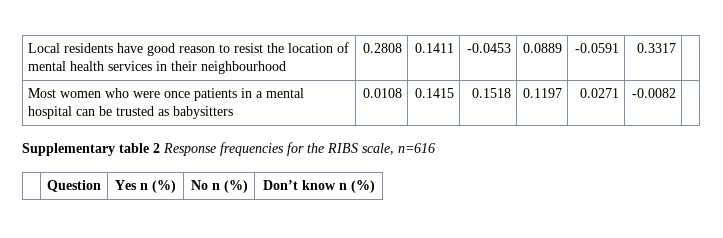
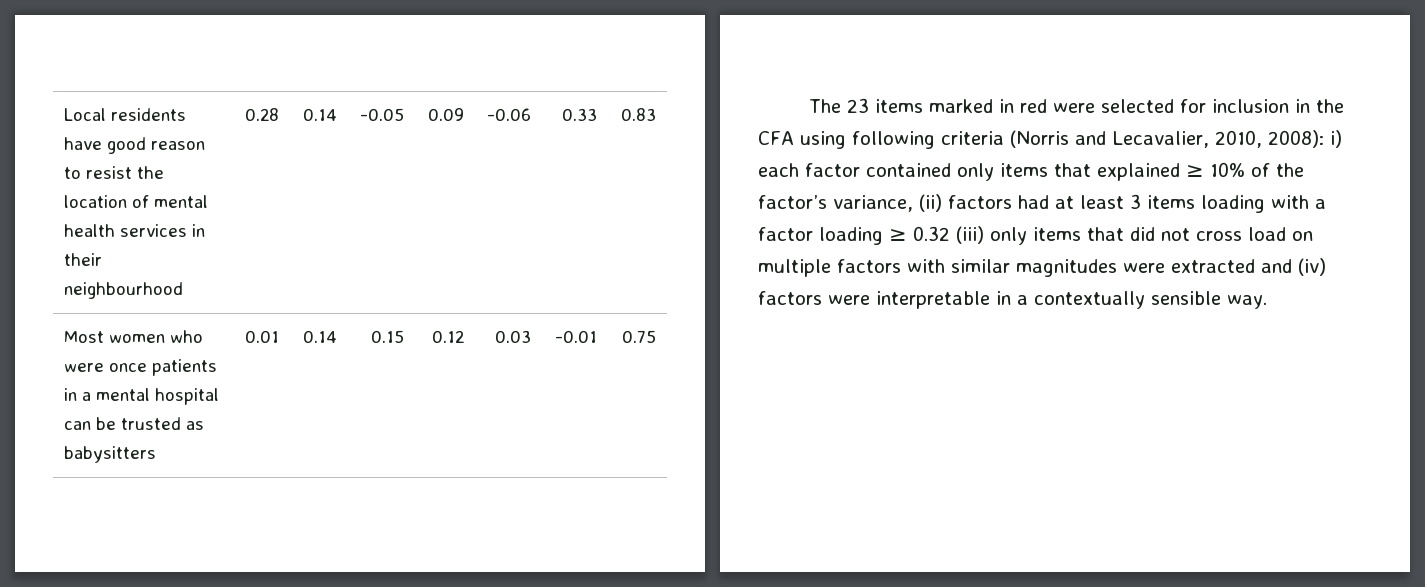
- Local residents have good reason to resist the location of mental health services in their neighbourhood | 0.2808 | 0.1411 | -0.0453 | 0.0889 | -0.0591 | 0.3317 |
+ Local residents have good reason to resist the location of mental health services in their neighbourhood | 0.28 | 0.14 | -0.05 | 0.09 | -0.06 | 0.33 | 0.83
- Most women who were once patients in a mental hospital can be trusted as babysitters | 0.0108 | 0.1415 | 0.1518 | 0.1197 | 0.0271 | -0.0082 |
- Supplementary table 2 Response frequencies for the RIBS scale, n=616
- | Question | Yes n (%) | No n (%) | Don’t know n (%)
+ Most women who were once patients in a mental hospital can be trusted as babysitters | 0.01 | 0.14 | 0.15 | 0.12 | 0.03 | -0.01 | 0.75
+ The 23 items marked in red were selected for inclusion in the CFA using following criteria (Norris and Lecavalier, 2010, 2008): i) each factor contained only items that explained ≥ 10% of the factor’s variance, (ii) factors had at least 3 items loading with a factor loading ≥ 0.32 (iii) only items that did not cross load on multiple factors with similar magnitudes were extracted and (iv) factors were interpretable in a contextually sensible way.

